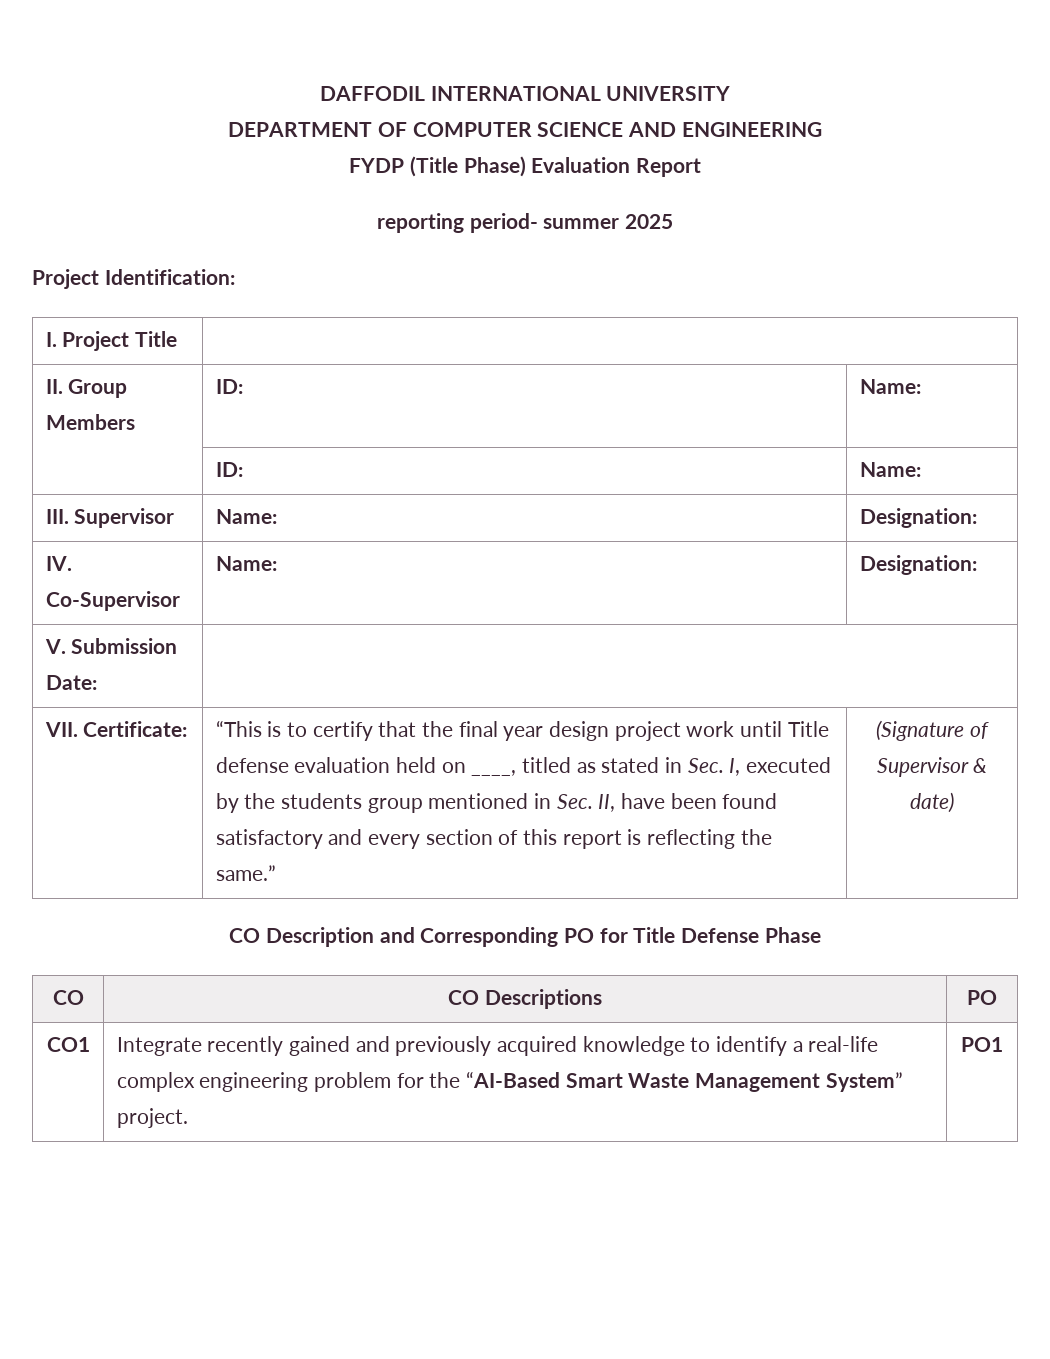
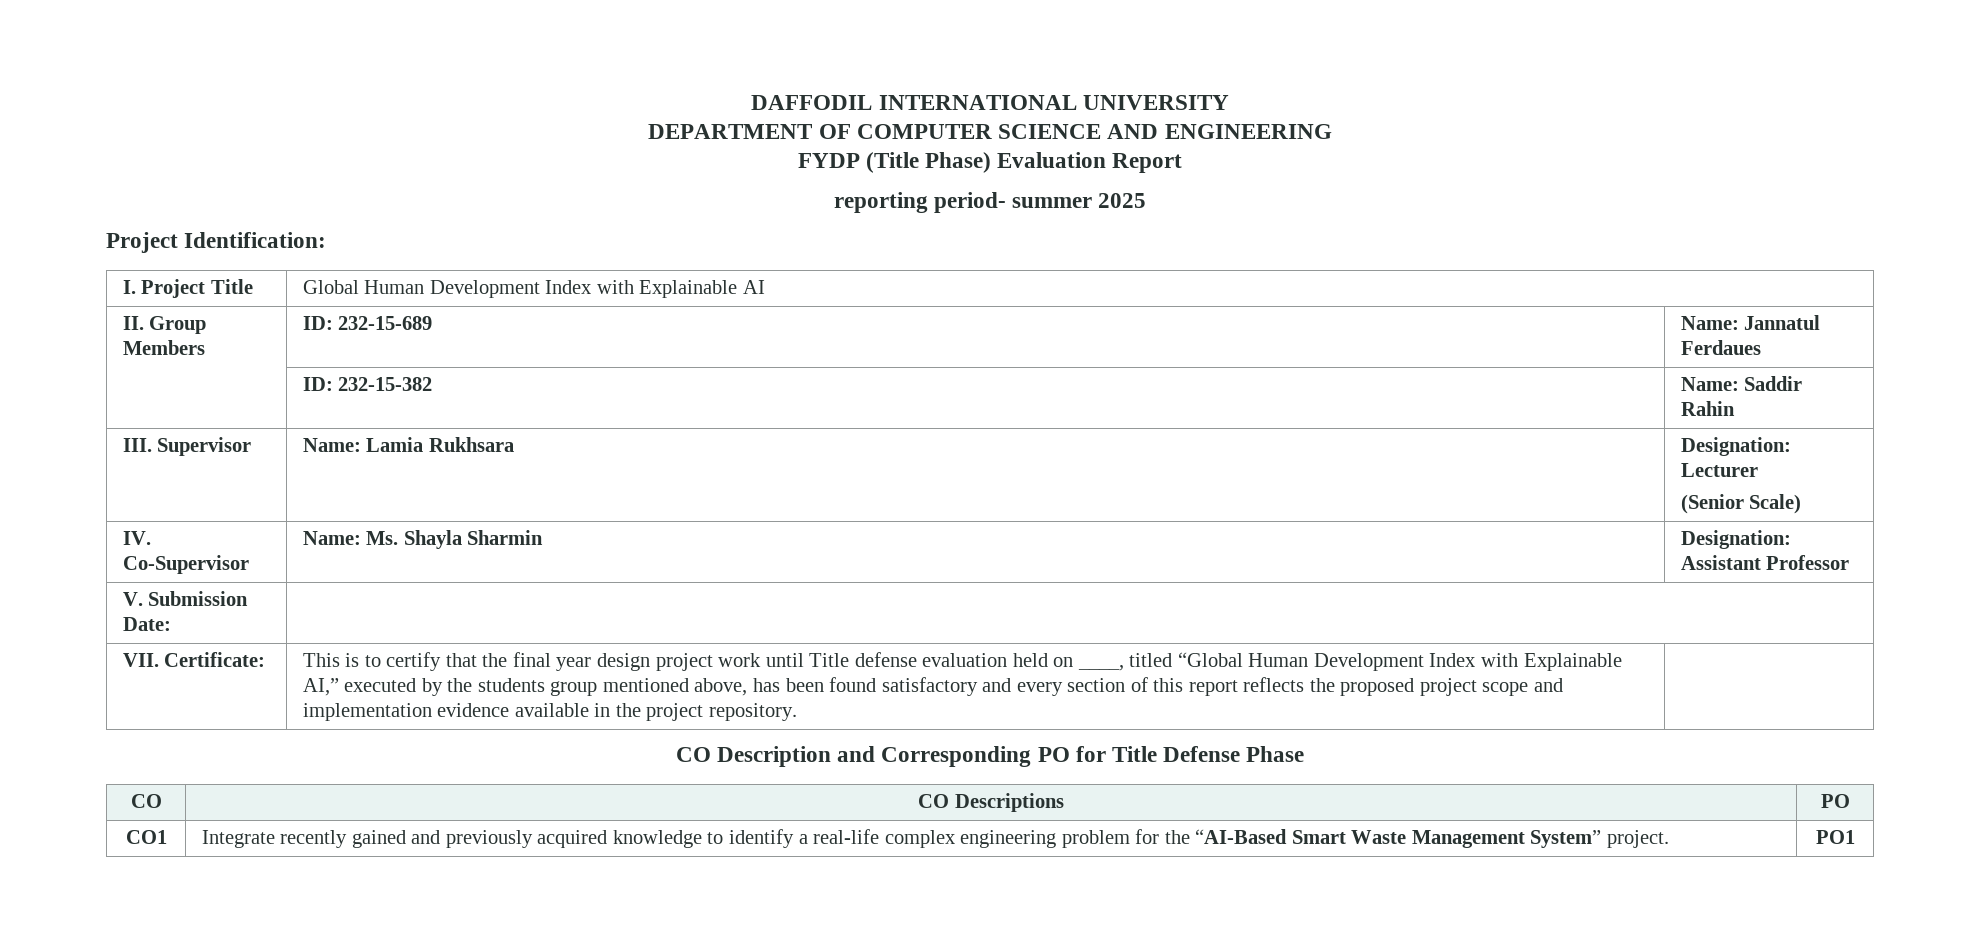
- I. Project Title |
+ I. Project Title | Global Human Development Index with Explainable AI
- II. Group Members | ID: | Name:
- | ID: | Name:
+ II. Group Members | ID: 232-15-689 | Name: Jannatul Ferdaues
+ | ID: 232-15-382 | Name: Saddir Rahin
- III. Supervisor | Name: | Designation:
+ III. Supervisor | Name: Lamia Rukhsara | Designation: Lecturer
+ (Senior Scale)
- IV. Co-Supervisor | Name: | Designation:
+ IV. Co-Supervisor | Name: Ms. Shayla Sharmin | Designation: Assistant Professor
- “This is to certify that the final year design project work until Title defense evaluation held on ____, titled as stated in Sec. I, executed by the students group mentioned in Sec. II, have been found satisfactory and every section of this report is reflecting the same.” | (Signature of Supervisor & date)
+ This is to certify that the final year design project work until Title defense evaluation held on ____, titled “Global Human Development Index with Explainable AI,” executed by the students group mentioned above, has been found satisfactory and every section of this report reflects the proposed project scope and implementation evidence available in the project repository.

